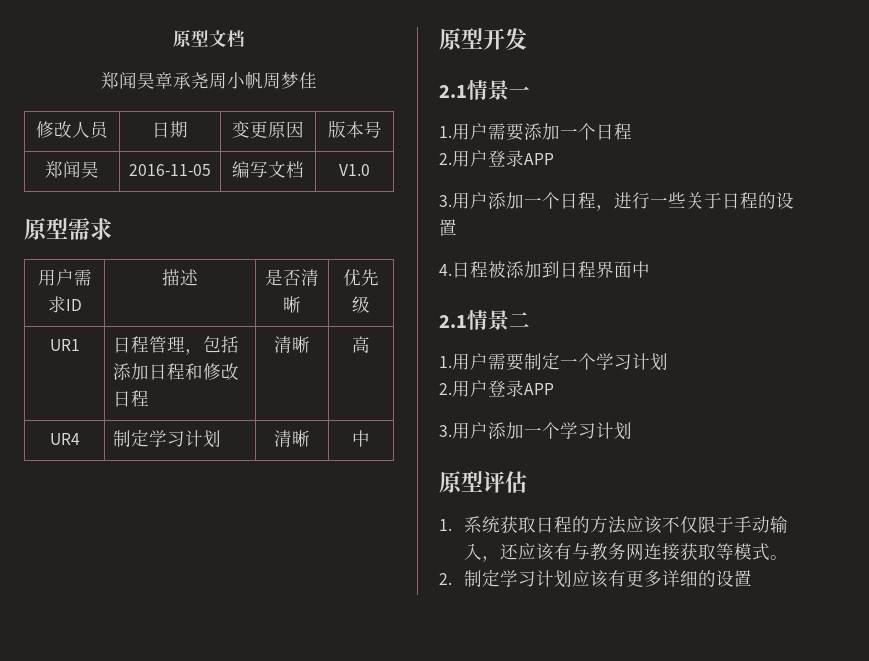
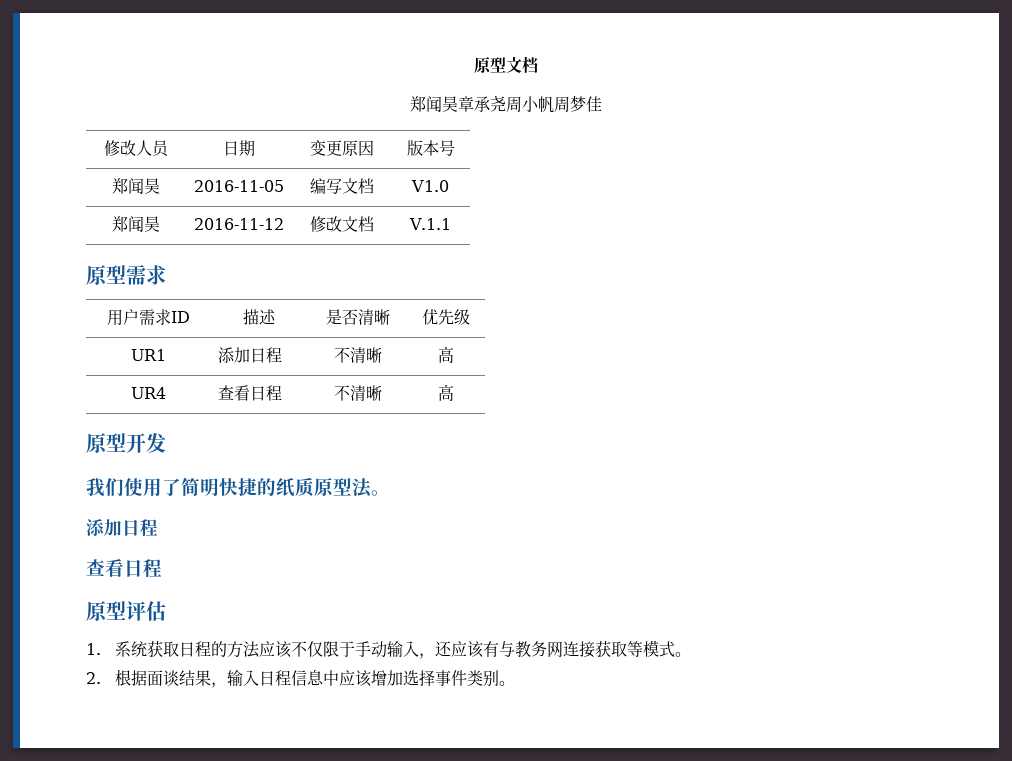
+ 郑闻昊 | 2016-11-12 | 修改文档 | V.1.1
- UR1 | 日程管理，包括添加日程和修改日程 | 清晰 | 高
+ UR1 | 添加日程 | 不清晰 | 高
- UR4 | 制定学习计划 | 清晰 | 中
+ UR4 | 查看日程 | 不清晰 | 高
- 2.1情景一
- 1.用户需要添加一个日程
- 2.用户登录APP
- 3.用户添加一个日程，进行一些关于日程的设置
- 4.日程被添加到日程界面中
- 2.1情景二
- 1.用户需要制定一个学习计划
- 2.用户登录APP
- 3.用户添加一个学习计划
+ 我们使用了简明快捷的纸质原型法。
+ 添加日程
+ 查看日程
- 2.制定学习计划应该有更多详细的设置
+ 2.根据面谈结果，输入日程信息中应该增加选择事件类别。

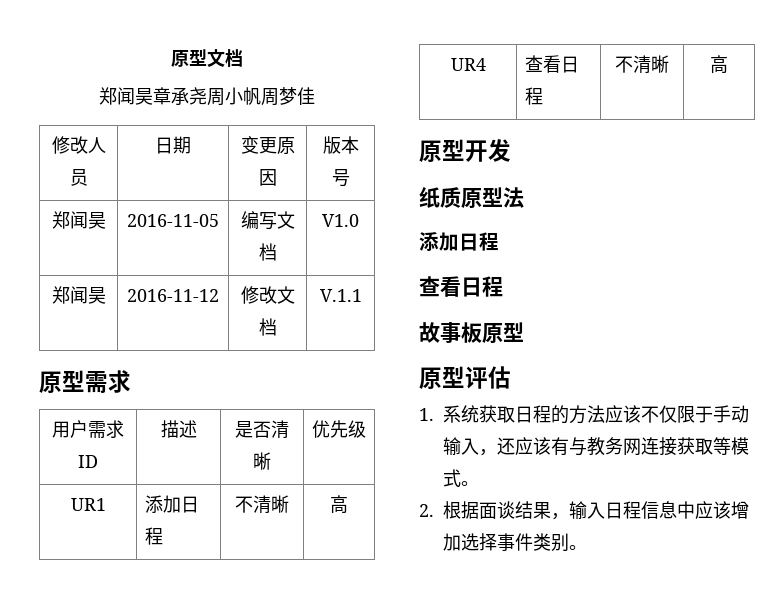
- 我们使用了简明快捷的纸质原型法。
+ 纸质原型法
+ 故事板原型

